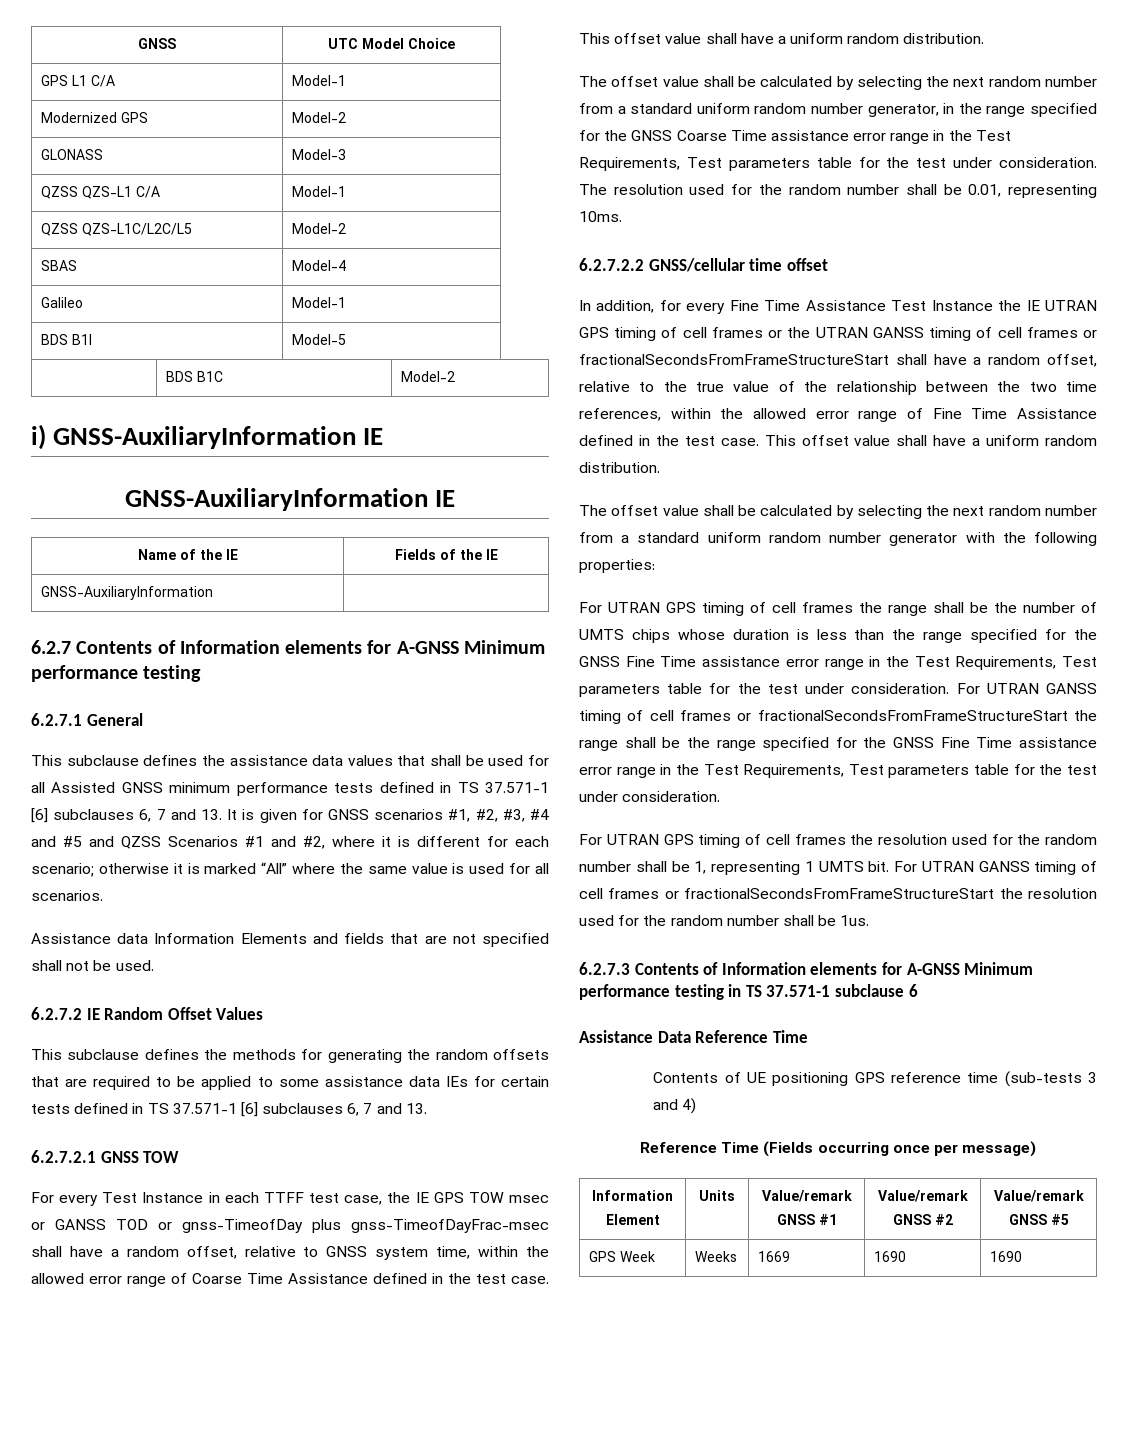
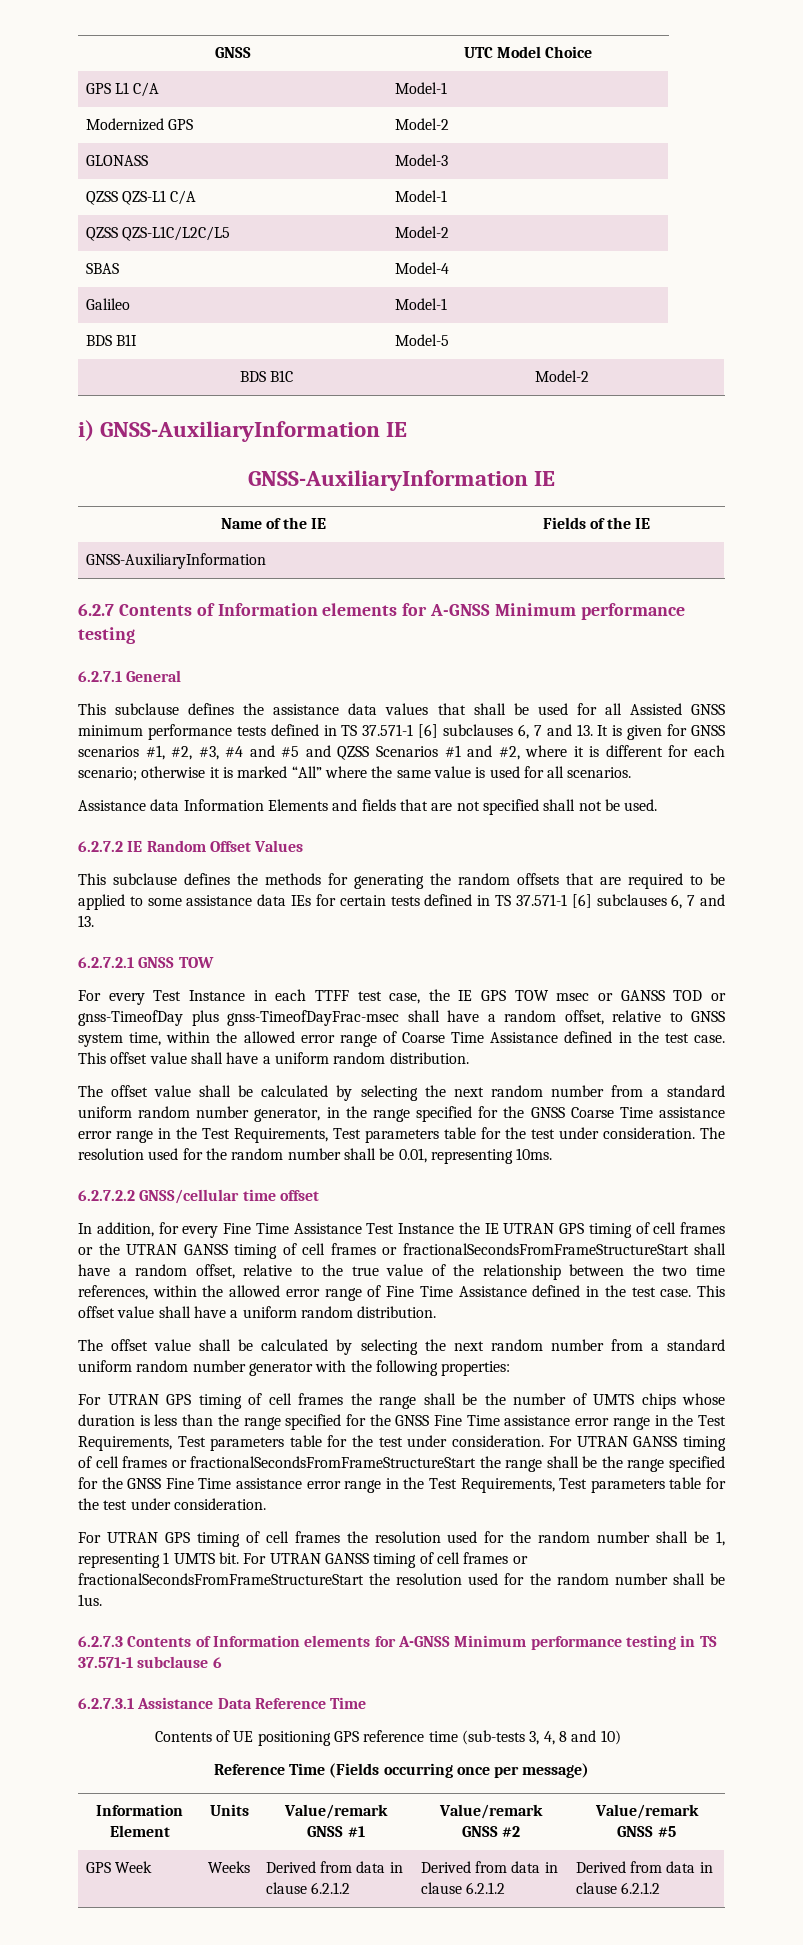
- Assistance Data Reference Time
+ 6.2.7.3.1 Assistance Data Reference Time
- Contents of UE positioning GPS reference time (sub-tests 3 and 4)
+ Contents of UE positioning GPS reference time (sub-tests 3, 4, 8 and 10)
- GPS Week | Weeks | 1669 | 1690 | 1690
+ GPS Week | Weeks | Derived from data in clause 6.2.1.2 | Derived from data in clause 6.2.1.2 | Derived from data in clause 6.2.1.2

